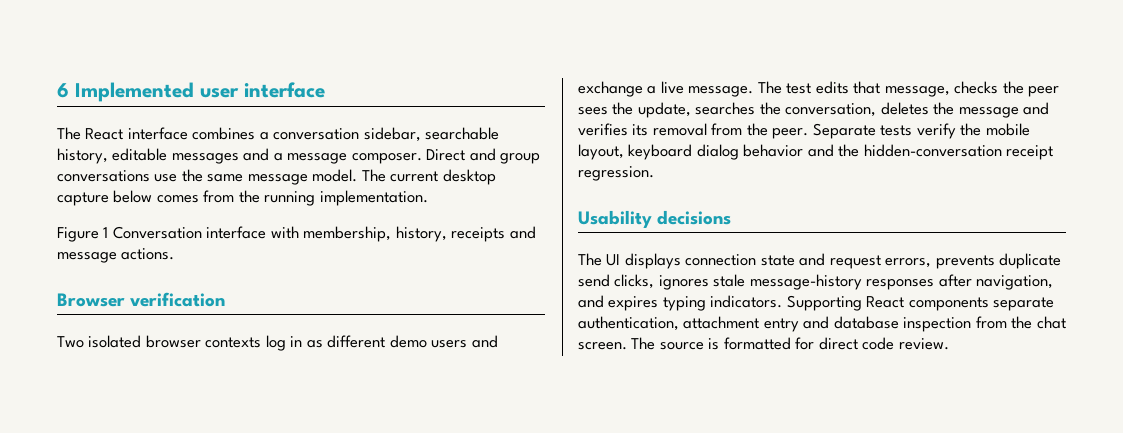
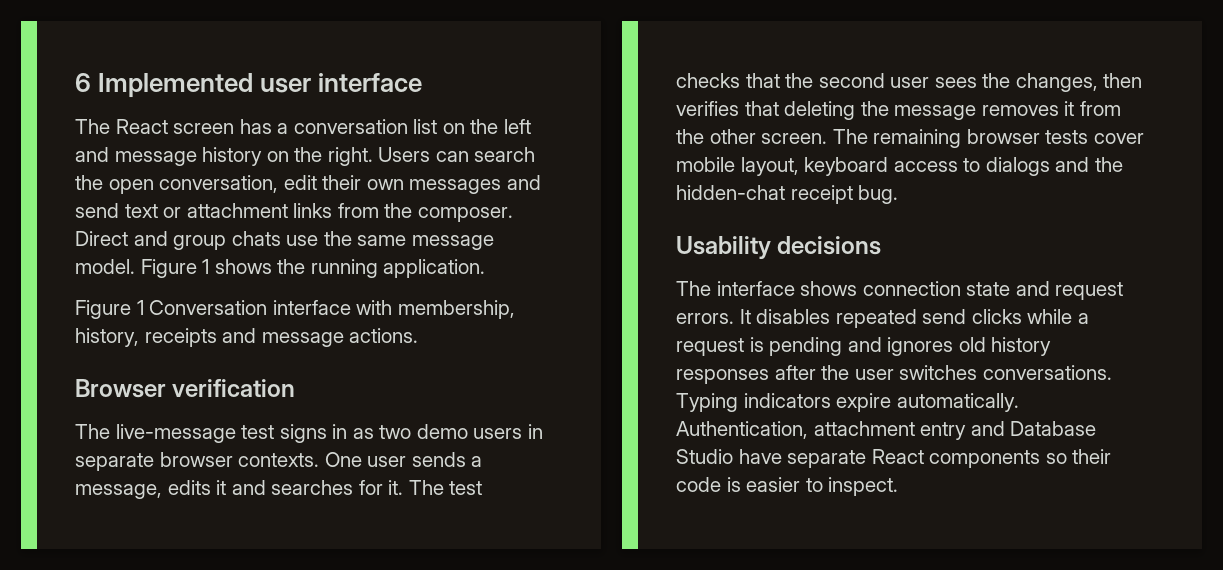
- The React interface combines a conversation sidebar, searchable history, editable messages and a message composer.
+ The React screen has a conversation list on the left and message history on the right. Users can search the open conversation, edit their own messages and send text or attachment links from the composer.
- Direct and group conversations use the same message model.
+ Direct and group chats use the same message model.
- The current desktop capture below comes from the running implementation.
+ Figure 1 shows the running application.
- Two isolated browser contexts log in as different demo users and exchange a live message. The test edits that message, checks the peer sees the update, searches the conversation, deletes the message and verifies its removal from the peer. Separate tests verify the mobile layout, keyboard dialog behavior and the hidden-conversation receipt regression.
+ The live-message test signs in as two demo users in separate browser contexts. One user sends a message, edits it and searches for it. The test checks that the second user sees the changes, then verifies that deleting the message removes it from the other screen. The remaining browser tests cover mobile layout, keyboard access to dialogs and the hidden-chat receipt bug.
- The UI displays connection state and request errors, prevents duplicate send clicks, ignores stale message-history responses after navigation, and expires typing indicators. Supporting React components separate authentication, attachment entry and database inspection from the chat screen. The source is formatted for direct code review.
+ The interface shows connection state and request errors. It disables repeated send clicks while a request is pending and ignores old history responses after the user switches conversations. Typing indicators expire automatically. Authentication, attachment entry and Database Studio have separate React components so their code is easier to inspect.

